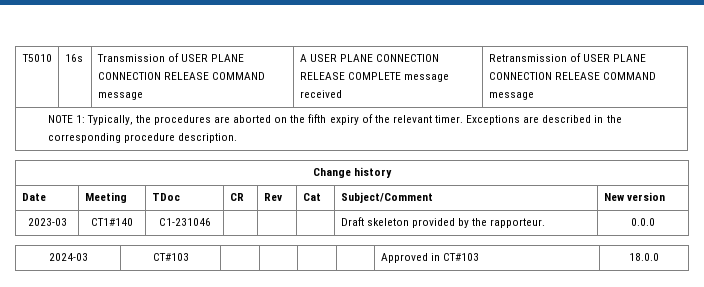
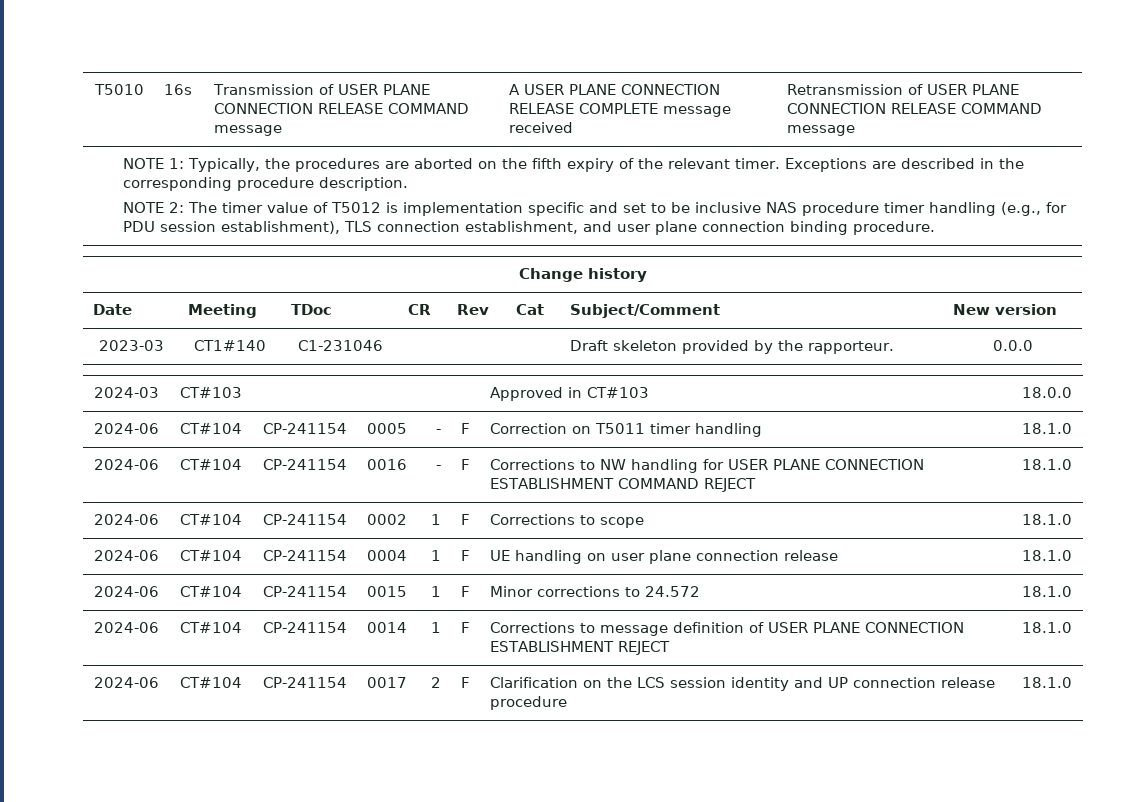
+ NOTE 2: The timer value of T5012 is implementation specific and set to be inclusive NAS procedure timer handling (e.g., for PDU session establishment), TLS connection establishment, and user plane connection binding procedure.
+ 2024-06 | CT#104 | CP-241154 | 0005 | - | F | Correction on T5011 timer handling | 18.1.0
+ 2024-06 | CT#104 | CP-241154 | 0016 | - | F | Corrections to NW handling for USER PLANE CONNECTION ESTABLISHMENT COMMAND REJECT | 18.1.0
+ 2024-06 | CT#104 | CP-241154 | 0002 | 1 | F | Corrections to scope | 18.1.0
+ 2024-06 | CT#104 | CP-241154 | 0004 | 1 | F | UE handling on user plane connection release | 18.1.0
+ 2024-06 | CT#104 | CP-241154 | 0015 | 1 | F | Minor corrections to 24.572 | 18.1.0
+ 2024-06 | CT#104 | CP-241154 | 0014 | 1 | F | Corrections to message definition of USER PLANE CONNECTION ESTABLISHMENT REJECT | 18.1.0
+ 2024-06 | CT#104 | CP-241154 | 0017 | 2 | F | Clarification on the LCS session identity and UP connection release procedure | 18.1.0

